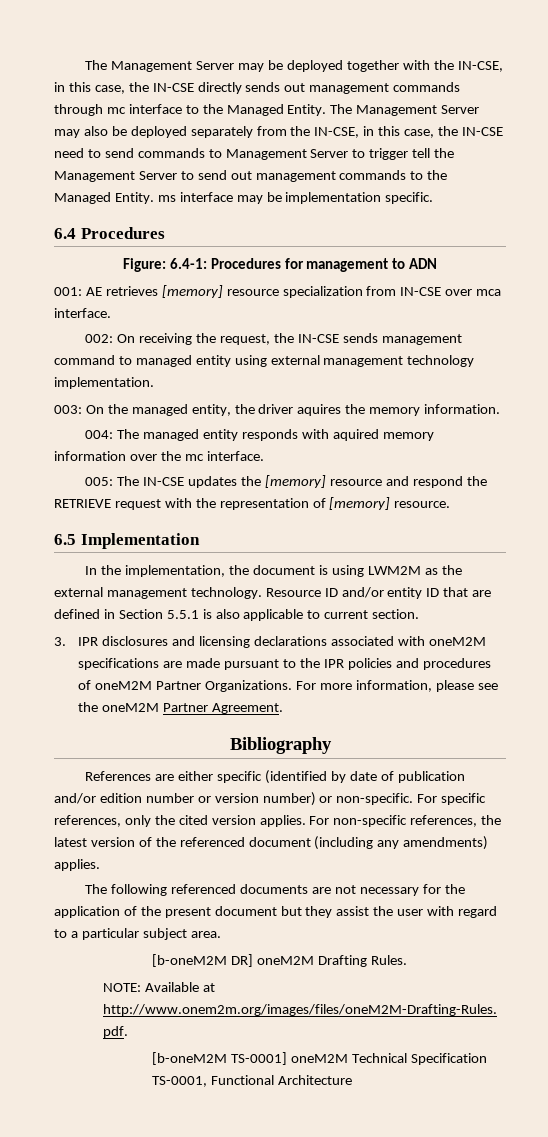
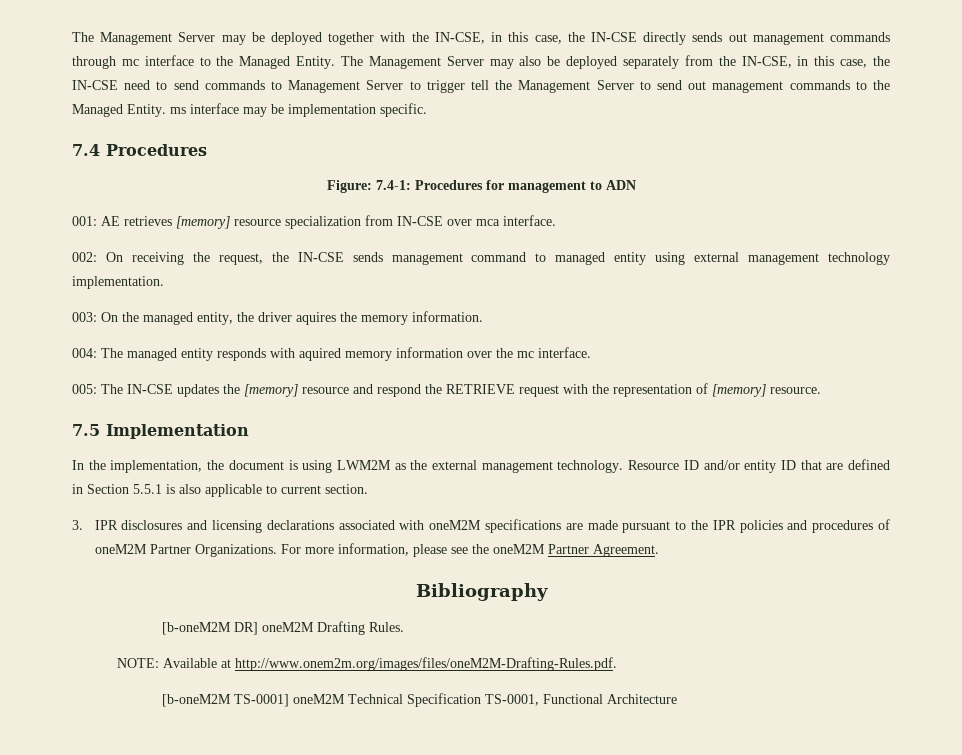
- 6.4 Procedures
+ 7.4 Procedures
- Figure: 6.4-1: Procedures for management to ADN
+ Figure: 7.4-1: Procedures for management to ADN
- 6.5 Implementation
+ 7.5 Implementation
- References are either specific (identified by date of publication and/or edition number or version number) or non-specific. For specific references, only the cited version applies. For non-specific references, the latest version of the referenced document (including any amendments) applies.
- The following referenced documents are not necessary for the application of the present document but they assist the user with regard to a particular subject area.

